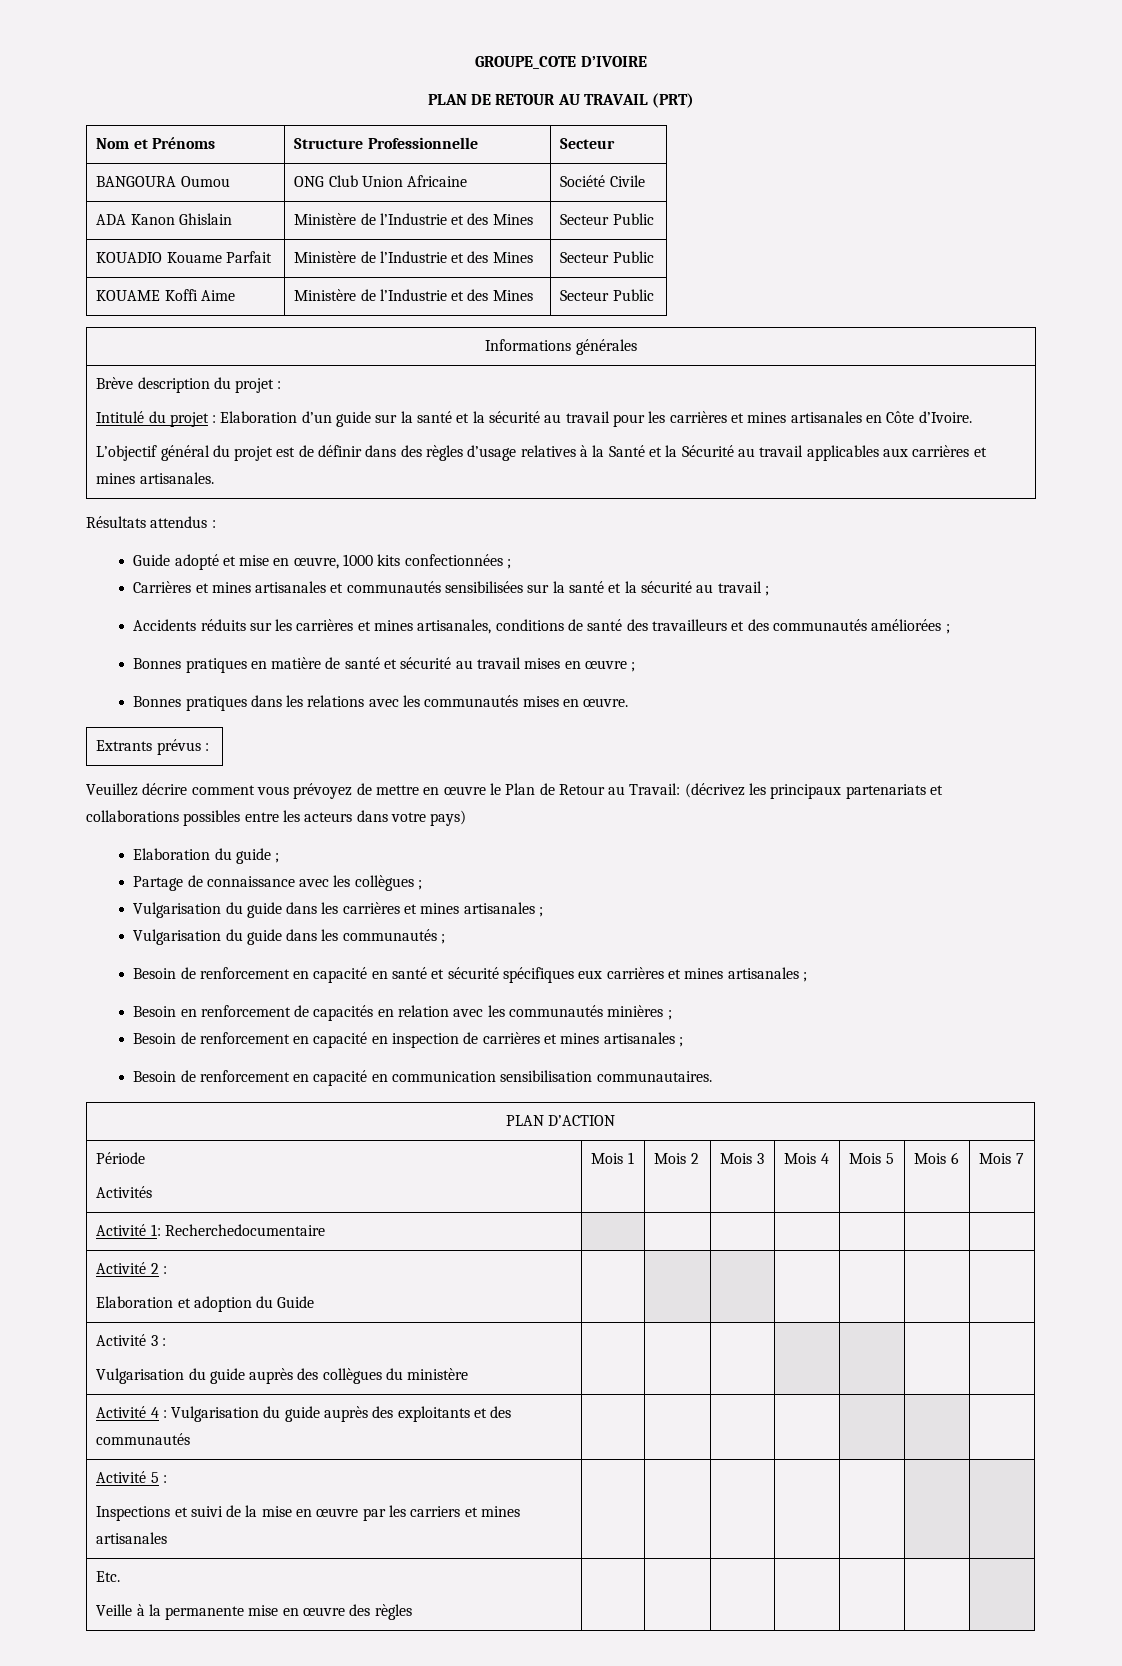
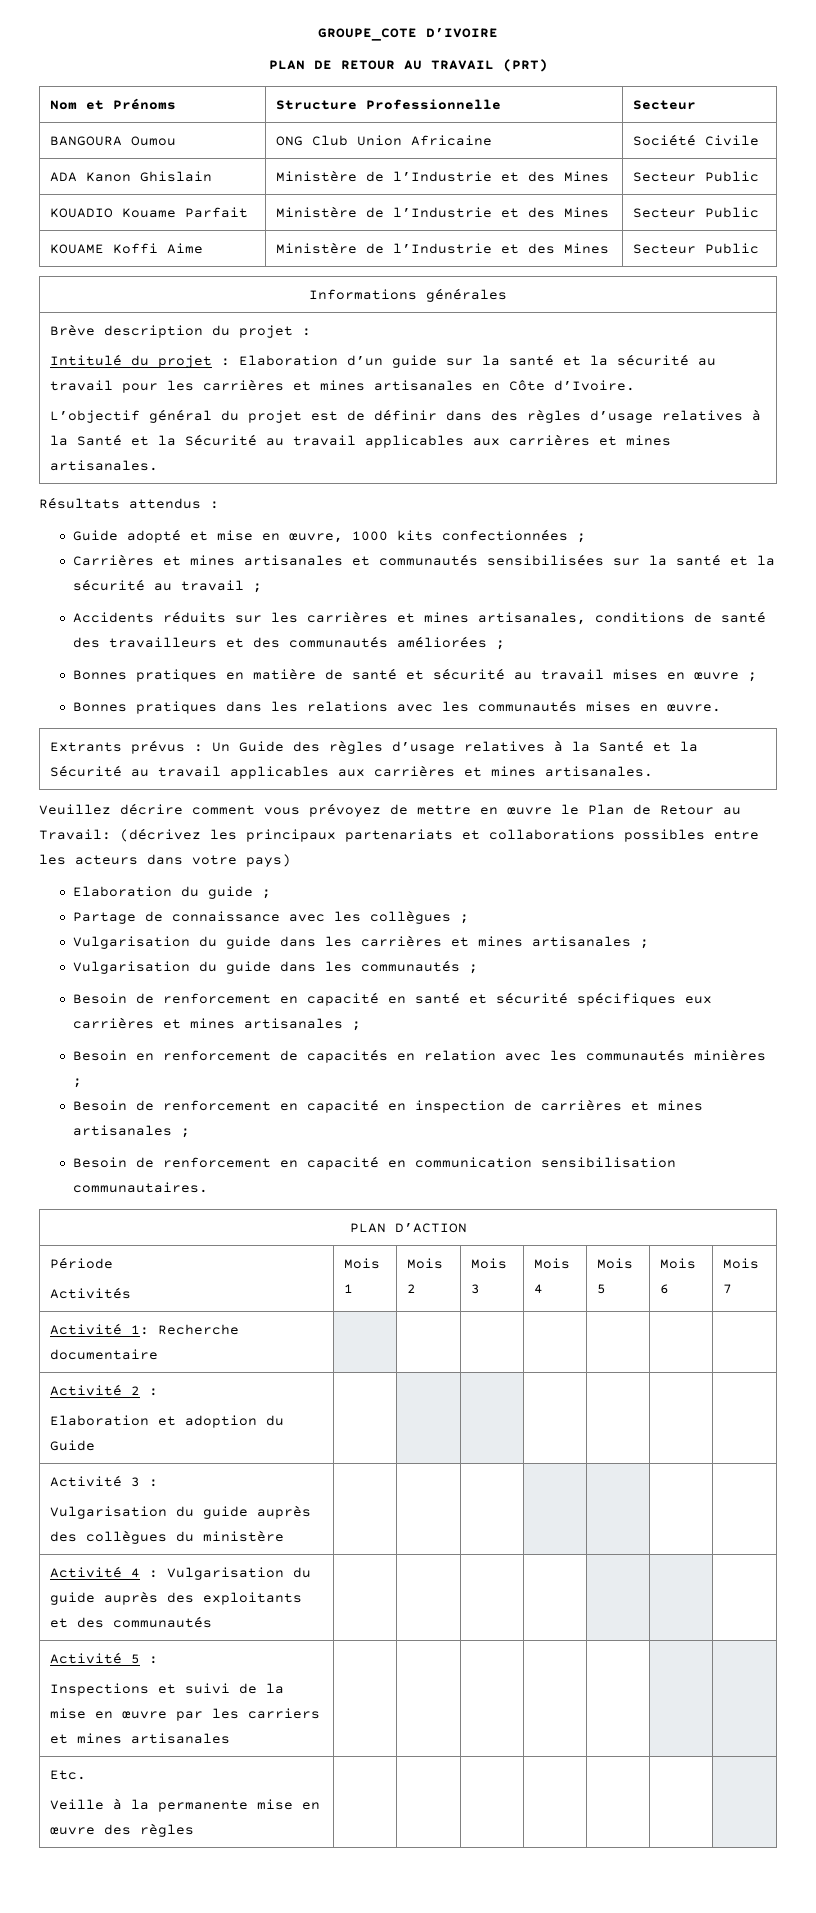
- Extrants prévus :
+ Extrants prévus : Un Guide des règles d’usage relatives à la Santé et la Sécurité au travail applicables aux carrières et mines artisanales.
- Activité 1: Recherchedocumentaire | | | | | | |
+ Activité 1: Recherche documentaire | | | | | | |

